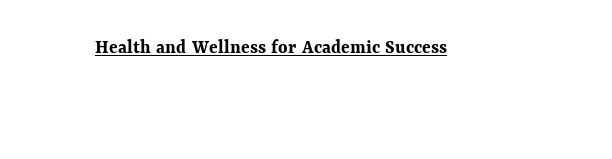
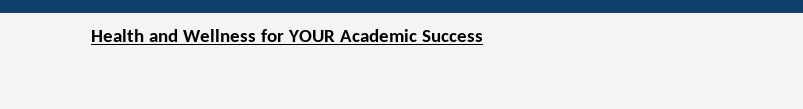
- Health and Wellness for Academic Success
+ Health and Wellness for YOUR Academic Success

